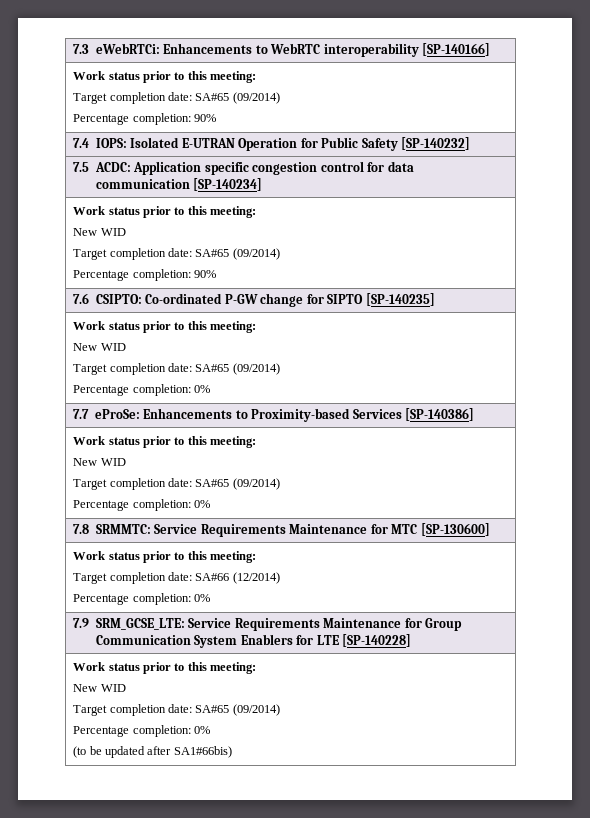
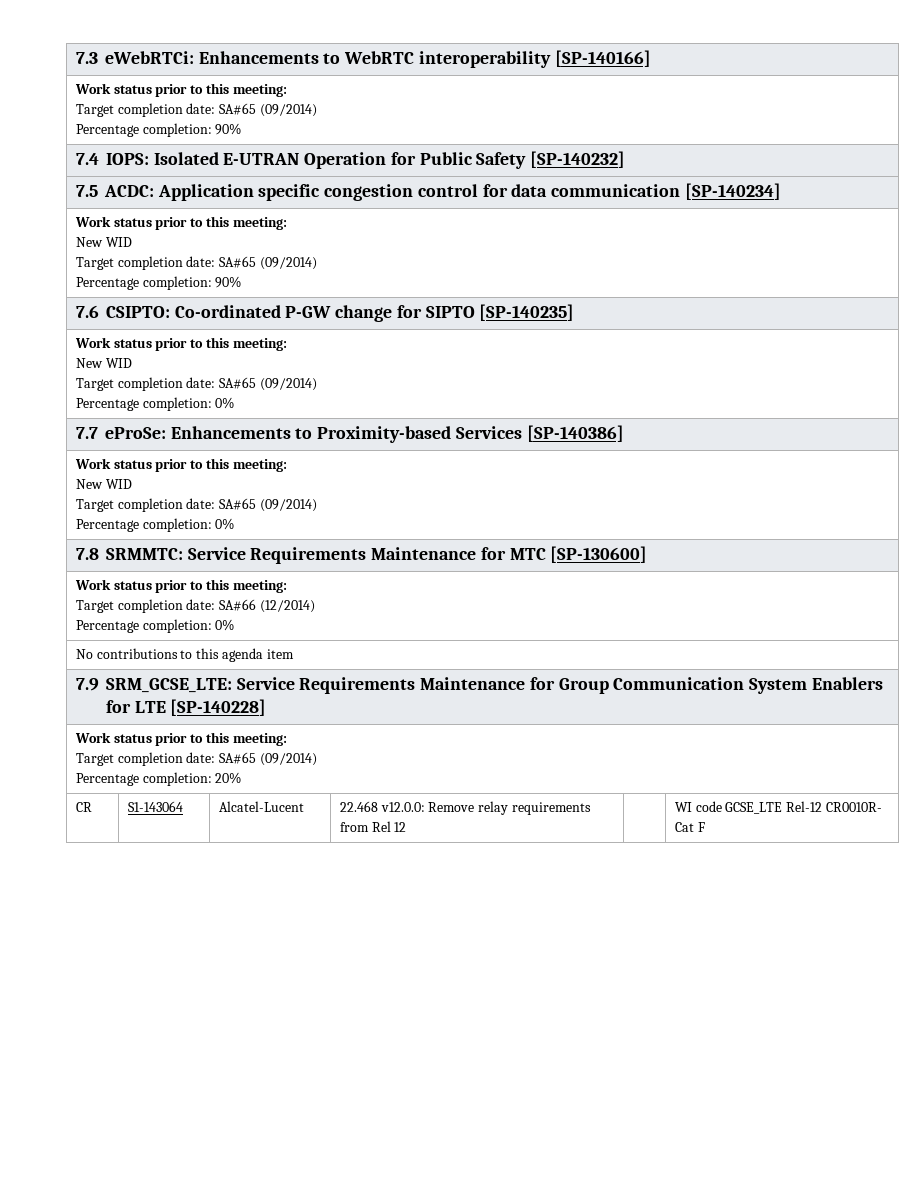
+ No contributions to this agenda item
  7.9 SRM_GCSE_LTE: Service Requirements Maintenance for Group Communication System Enablers for LTE [SP-140228]
  Work status prior to this meeting:
- New WID
  Target completion date: SA#65 (09/2014)
- Percentage completion: 0%
- (to be updated after SA1#66bis)
+ Percentage completion: 20%
+ CR | S1-143064 | Alcatel-Lucent | 22.468 v12.0.0: Remove relay requirements from Rel 12 | | WI code GCSE_LTE Rel-12 CR0010R- Cat F

